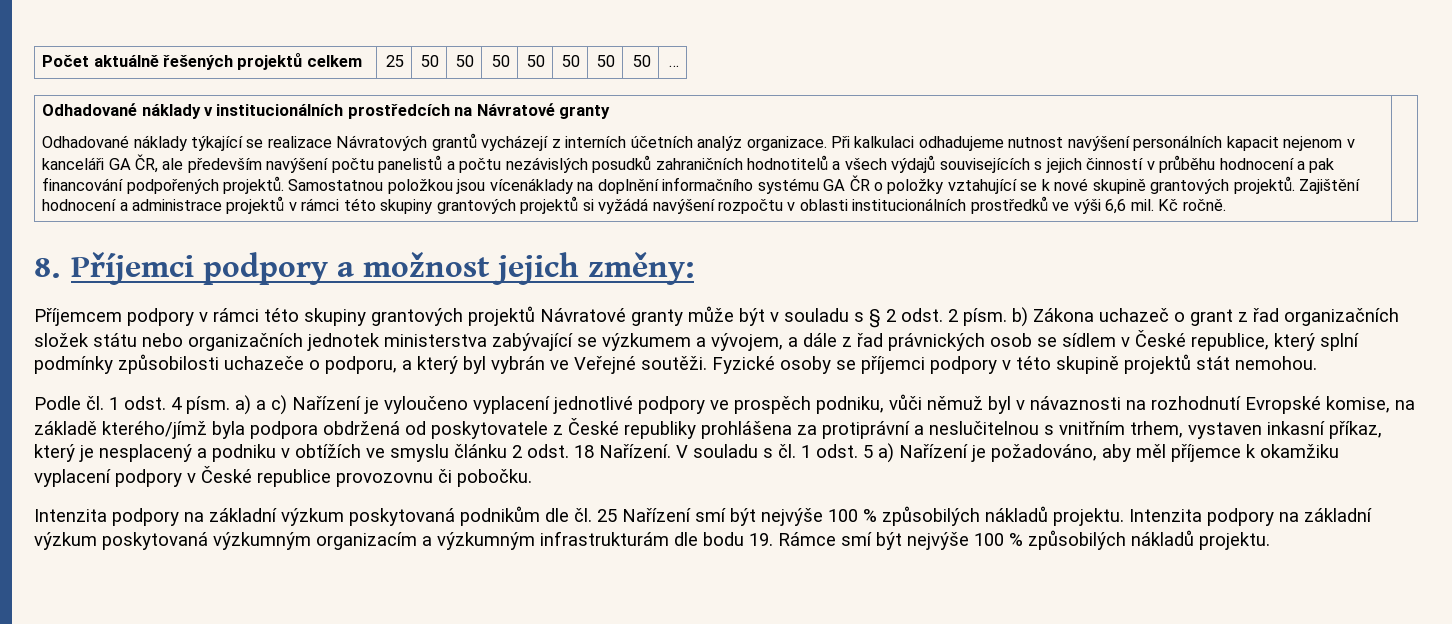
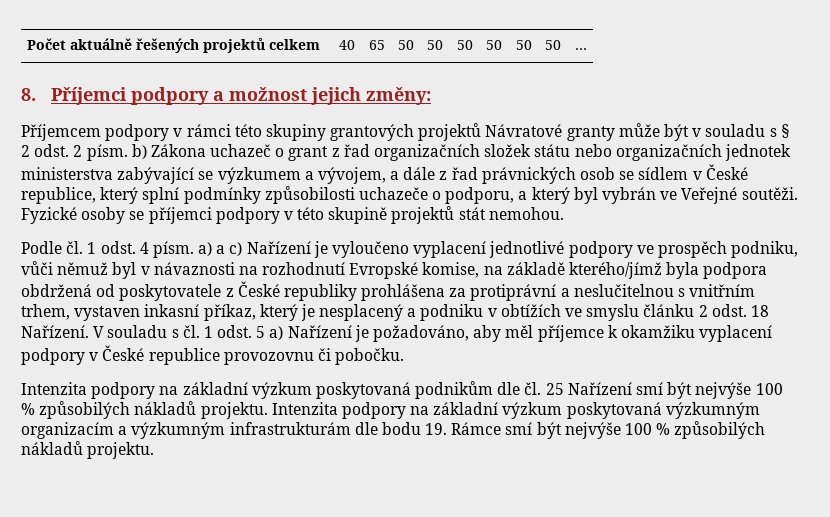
- Počet aktuálně řešených projektů celkem | 25 | 50 | 50 | 50 | 50 | 50 | 50 | 50 | …
+ Počet aktuálně řešených projektů celkem | 40 | 65 | 50 | 50 | 50 | 50 | 50 | 50 | …
- Odhadované náklady v institucionálních prostředcích na Návratové granty
- Odhadované náklady týkající se realizace Návratových grantů vycházejí z interních účetních analýz organizace. Při kalkulaci odhadujeme nutnost navýšení personálních kapacit nejenom v kanceláři GA ČR, ale především navýšení počtu panelistů a počtu nezávislých posudků zahraničních hodnotitelů a všech výdajů souvisejících s jejich činností v průběhu hodnocení a pak financování podpořených projektů. Samostatnou položkou jsou vícenáklady na doplnění informačního systému GA ČR o položky vztahující se k nové skupině grantových projektů. Zajištění hodnocení a administrace projektů v rámci této skupiny grantových projektů si vyžádá navýšení rozpočtu v oblasti institucionálních prostředků ve výši 6,6 mil. Kč ročně.

